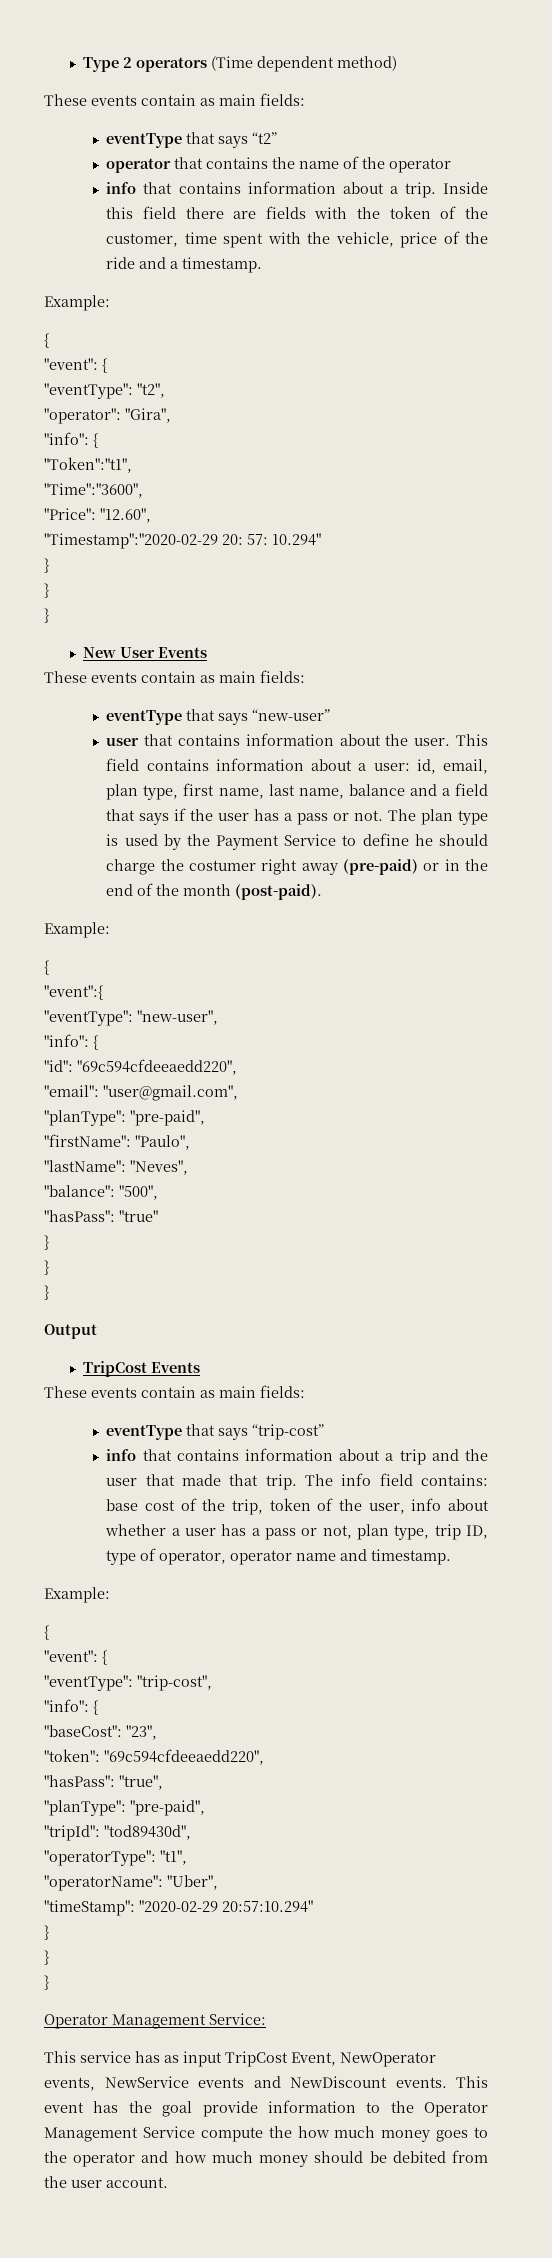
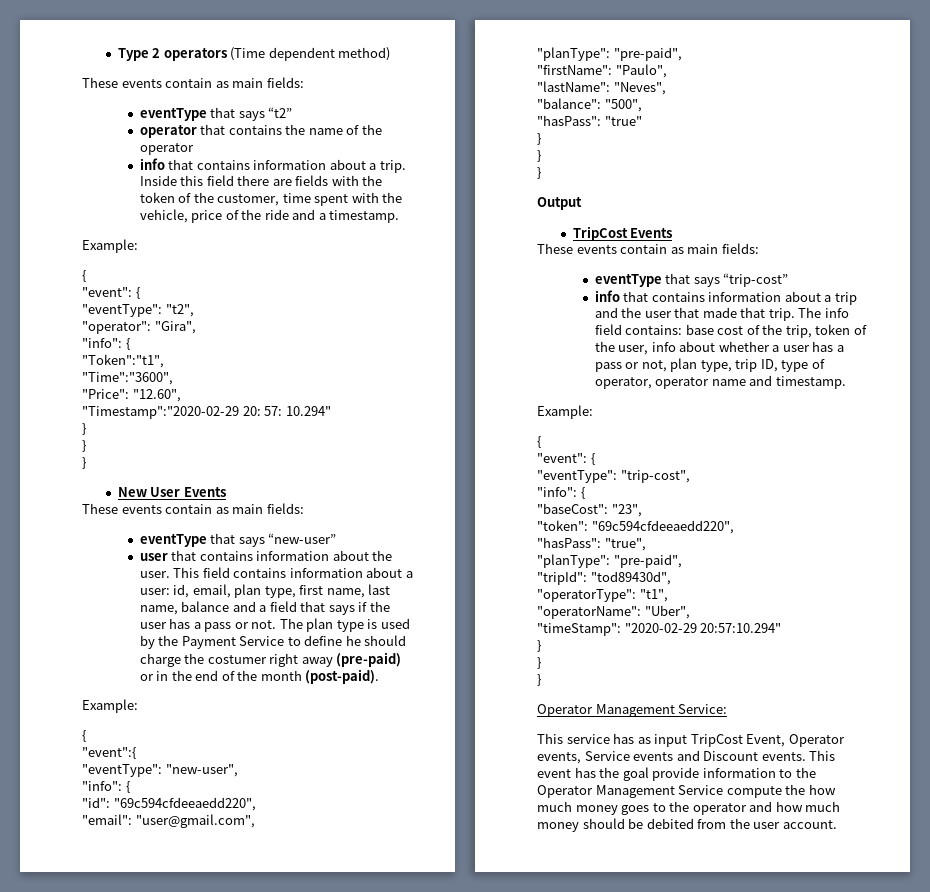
- This service has as input TripCost Event, NewOperator events, NewService events and NewDiscount events.
+ This service has as input TripCost Event, Operator events, Service events and Discount events.

